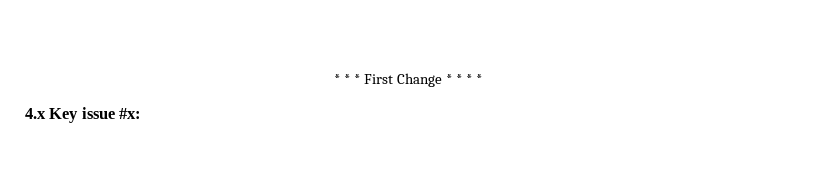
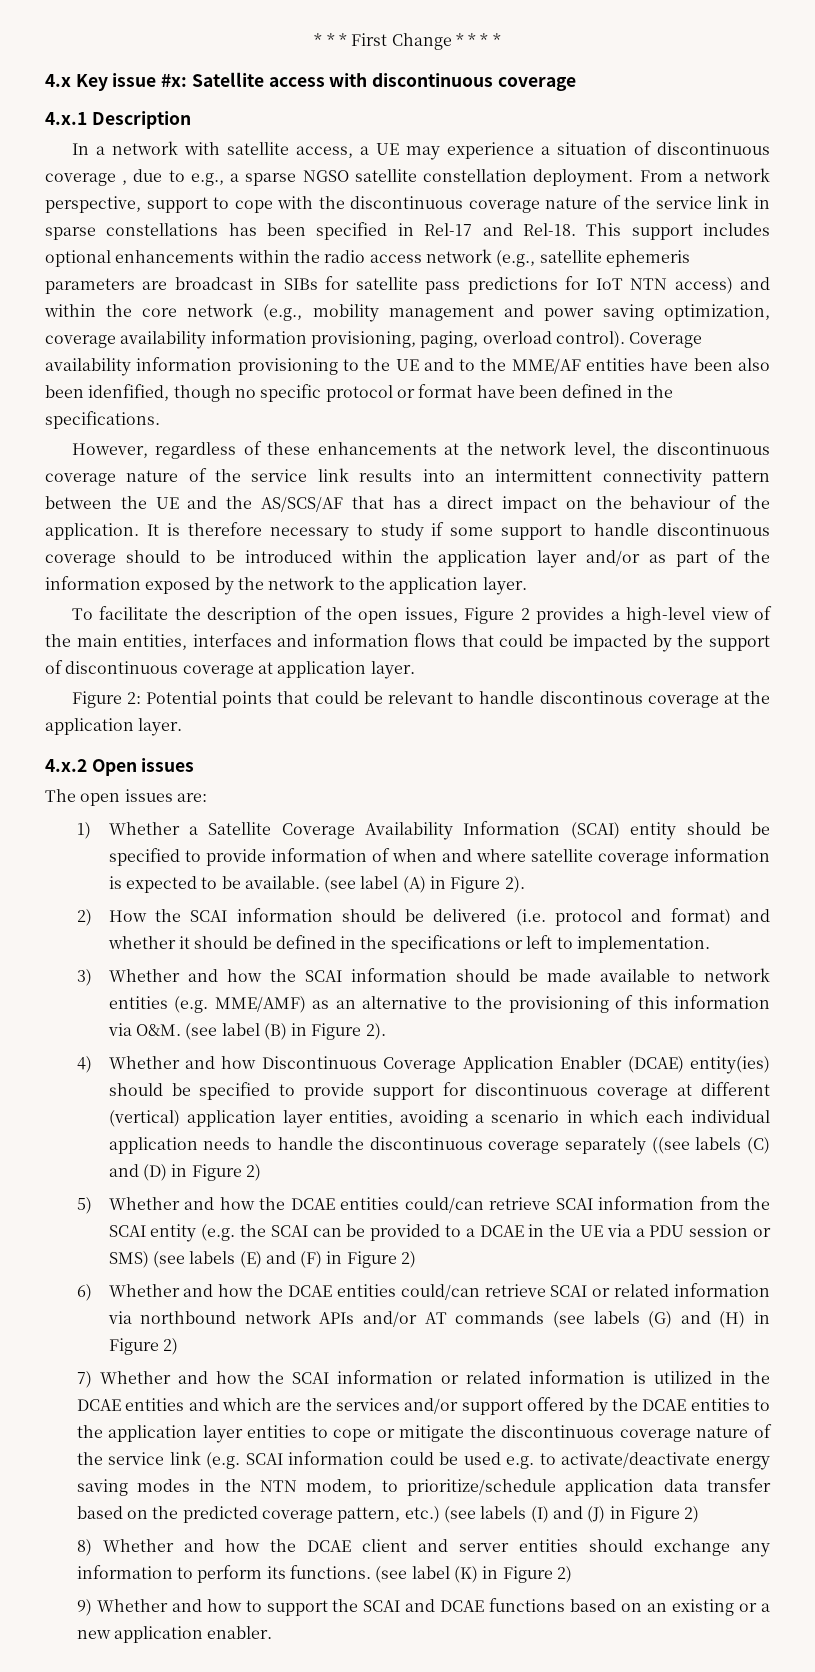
- 4.x Key issue #x:
+ 4.x Key issue #x: Satellite access with discontinuous coverage
+ 4.x.1 Description
+ In a network with satellite access, a UE may experience a situation of discontinuous coverage , due to e.g., a sparse NGSO satellite constellation deployment. From a network perspective, support to cope with the discontinuous coverage nature of the service link in sparse constellations has been specified in Rel-17 and Rel-18. This support includes optional enhancements within the radio access network (e.g., satellite ephemeris parameters are broadcast in SIBs for satellite pass predictions for IoT NTN access) and within the core network (e.g., mobility management and power saving optimization, coverage availability information provisioning, paging, overload control). Coverage availability information provisioning to the UE and to the MME/AF entities have been also been idenfified, though no specific protocol or format have been defined in the specifications.
+ However, regardless of these enhancements at the network level, the discontinuous coverage nature of the service link results into an intermittent connectivity pattern between the UE and the AS/SCS/AF that has a direct impact on the behaviour of the application. It is therefore necessary to study if some support to handle discontinuous coverage should to be introduced within the application layer and/or as part of the information exposed by the network to the application layer.
+ To facilitate the description of the open issues, Figure 2 provides a high-level view of the main entities, interfaces and information flows that could be impacted by the support of discontinuous coverage at application layer.
+ Figure 2: Potential points that could be relevant to handle discontinous coverage at the application layer.
+ 4.x.2 Open issues
+ The open issues are:
+ 1) Whether a Satellite Coverage Availability Information (SCAI) entity should be specified to provide information of when and where satellite coverage information is expected to be available. (see label (A) in Figure 2).
+ 2) How the SCAI information should be delivered (i.e. protocol and format) and whether it should be defined in the specifications or left to implementation.
+ 3) Whether and how the SCAI information should be made available to network entities (e.g. MME/AMF) as an alternative to the provisioning of this information via O&M. (see label (B) in Figure 2).
+ 4) Whether and how Discontinuous Coverage Application Enabler (DCAE) entity(ies) should be specified to provide support for discontinuous coverage at different (vertical) application layer entities, avoiding a scenario in which each individual application needs to handle the discontinuous coverage separately ((see labels (C) and (D) in Figure 2)
+ 5) Whether and how the DCAE entities could/can retrieve SCAI information from the SCAI entity (e.g. the SCAI can be provided to a DCAE in the UE via a PDU session or SMS) (see labels (E) and (F) in Figure 2)
+ 6) Whether and how the DCAE entities could/can retrieve SCAI or related information via northbound network APIs and/or AT commands (see labels (G) and (H) in Figure 2)
+ 7) Whether and how the SCAI information or related information is utilized in the DCAE entities and which are the services and/or support offered by the DCAE entities to the application layer entities to cope or mitigate the discontinuous coverage nature of the service link (e.g. SCAI information could be used e.g. to activate/deactivate energy saving modes in the NTN modem, to prioritize/schedule application data transfer based on the predicted coverage pattern, etc.) (see labels (I) and (J) in Figure 2)
+ 8) Whether and how the DCAE client and server entities should exchange any information to perform its functions. (see label (K) in Figure 2)
+ 9) Whether and how to support the SCAI and DCAE functions based on an existing or a new application enabler.

